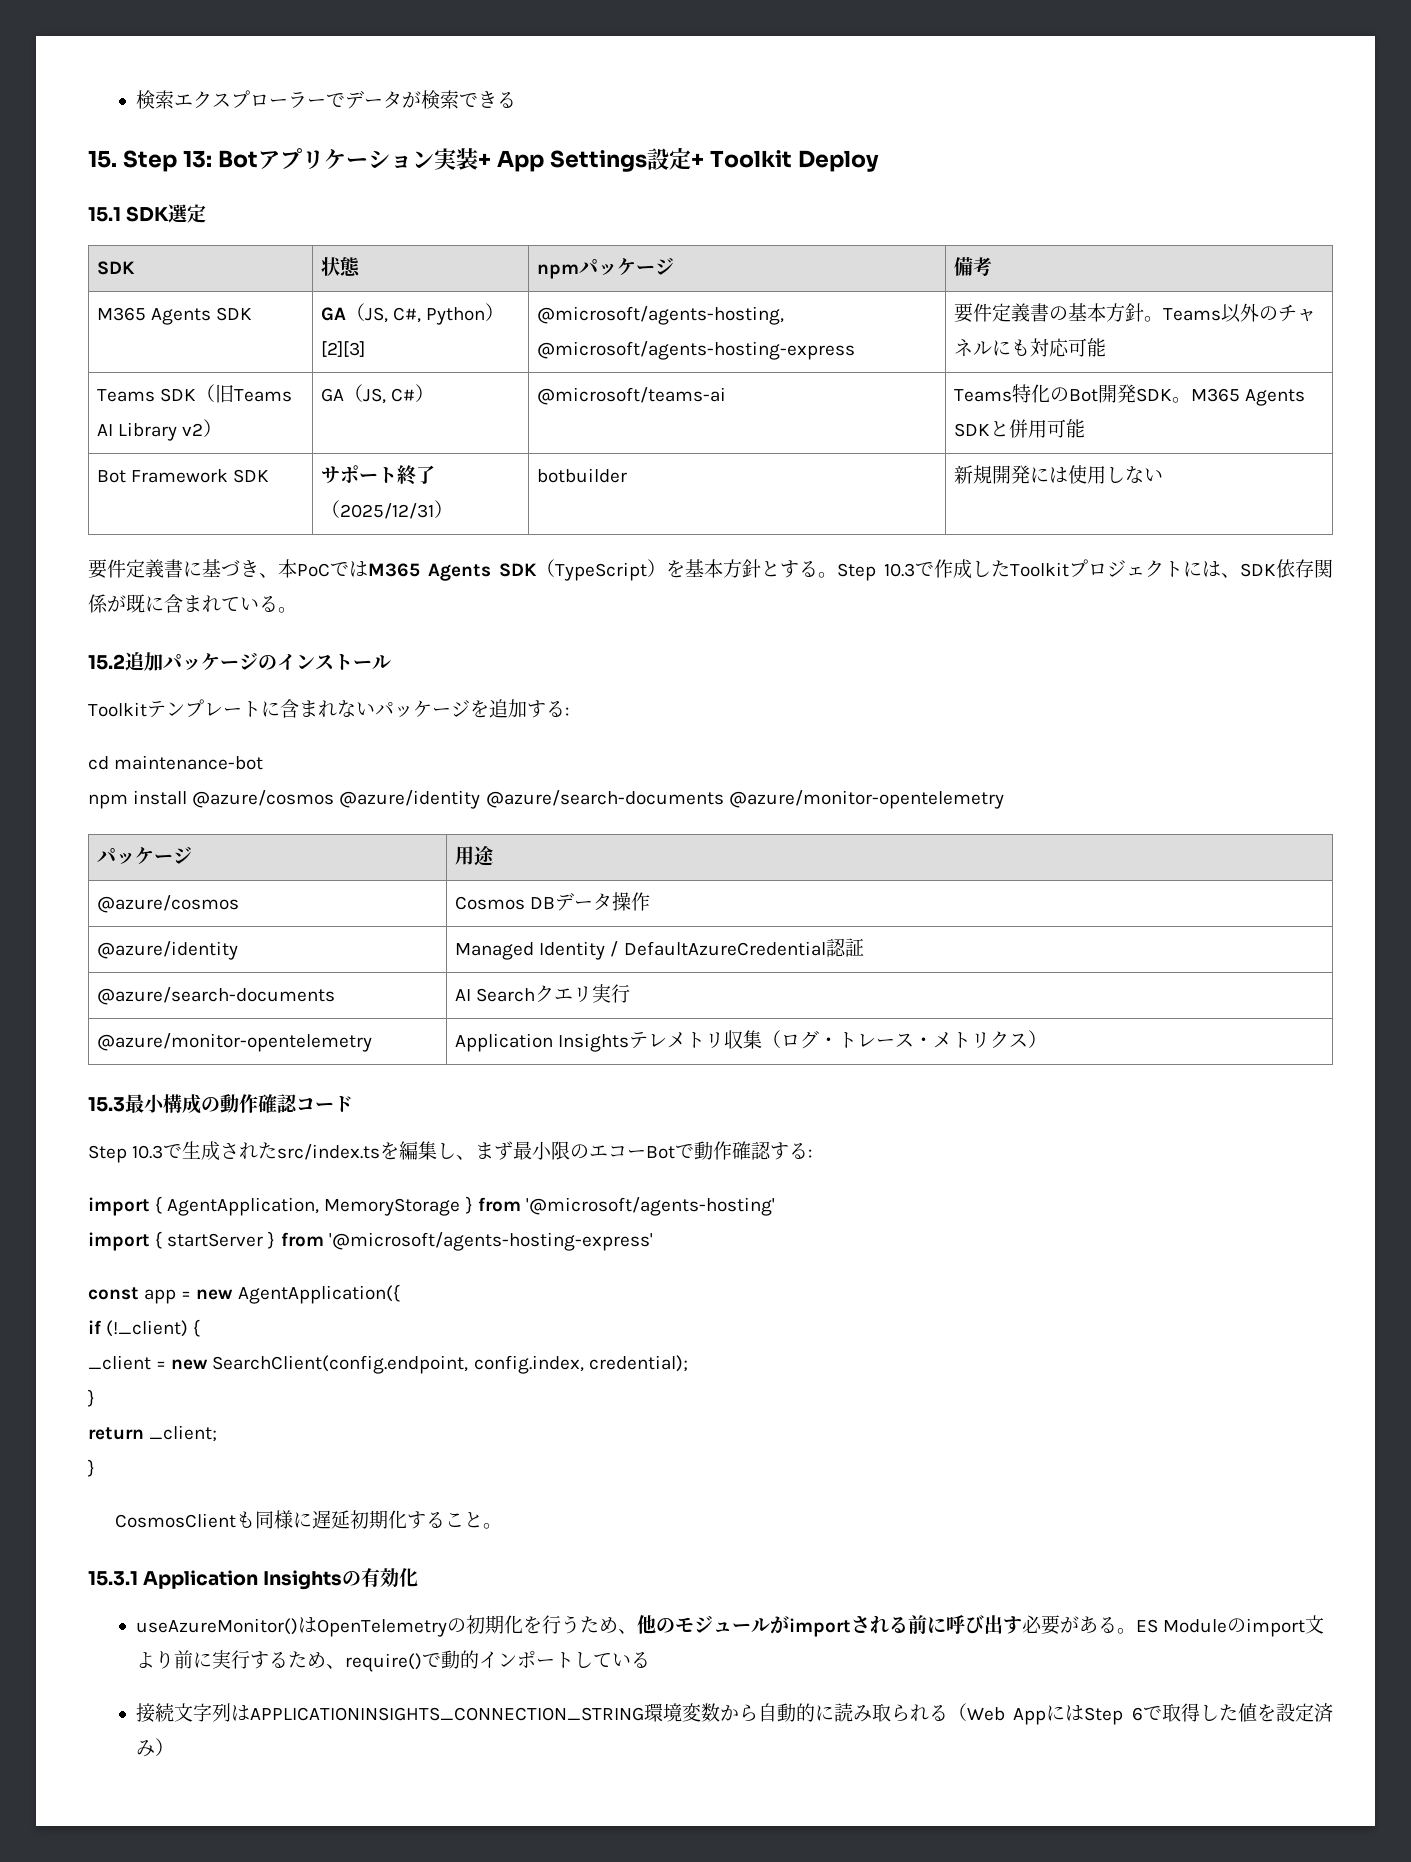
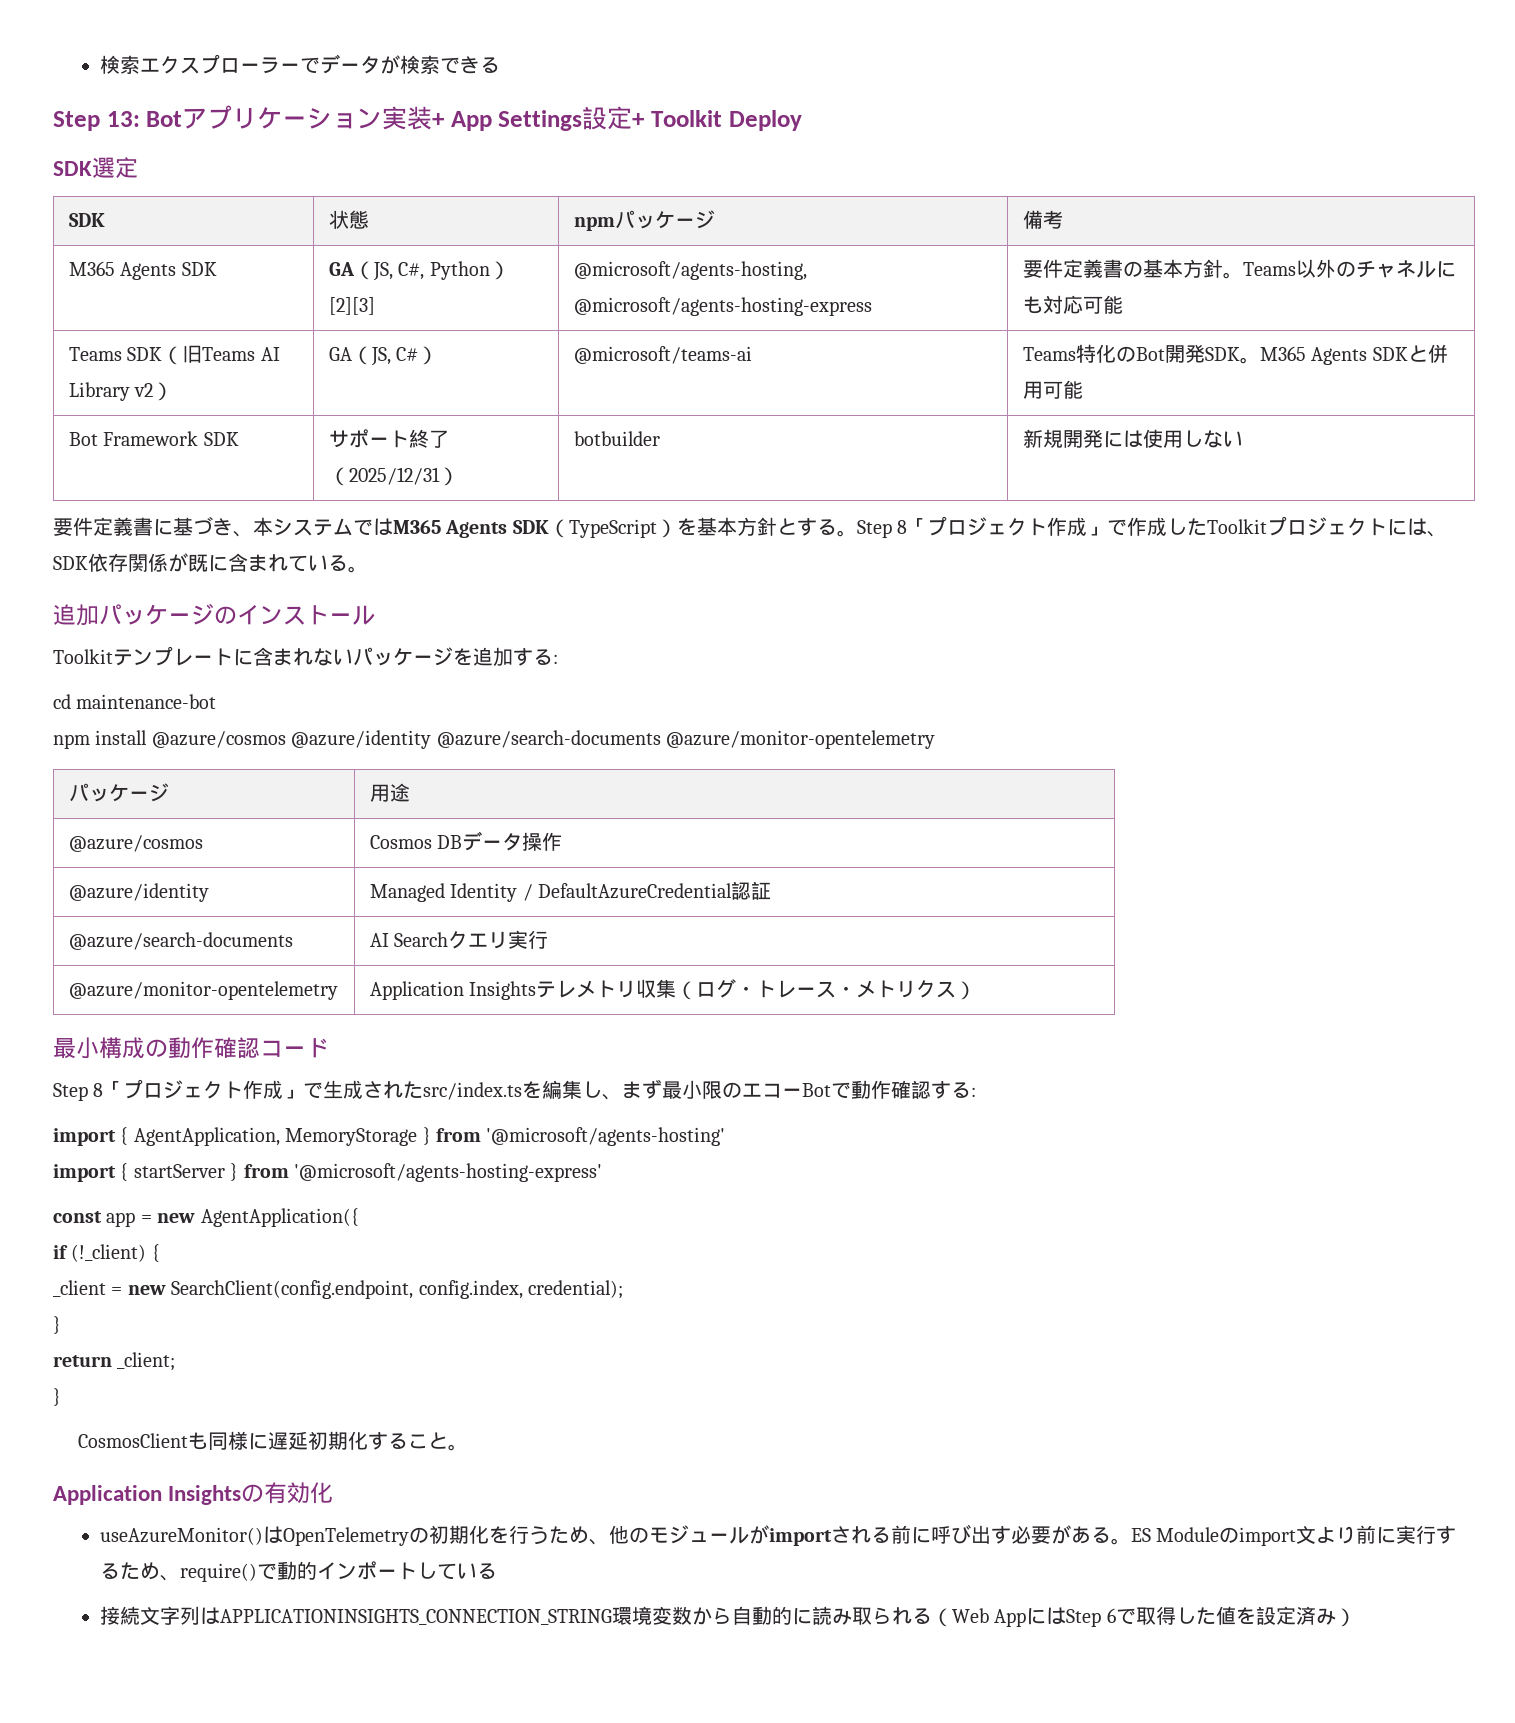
- 15. Step 13: Botアプリケーション実装+ App Settings設定+ Toolkit Deploy
+ Step 13: Botアプリケーション実装+ App Settings設定+ Toolkit Deploy
- 15.1 SDK選定
+ SDK選定
- 要件定義書に基づき、本PoCではM365 Agents SDK（TypeScript）を基本方針とする。
+ 要件定義書に基づき、本システムではM365 Agents SDK（TypeScript）を基本方針とする。
- Step 10.3で作成したToolkitプロジェクトには、SDK依存関係が既に含まれている。
+ Step 8「プロジェクト作成」で作成したToolkitプロジェクトには、SDK依存関係が既に含まれている。
- 15.2追加パッケージのインストール
+ 追加パッケージのインストール
- 15.3最小構成の動作確認コード
+ 最小構成の動作確認コード
- Step 10.3で生成されたsrc/index.tsを編集し、まず最小限のエコーBotで動作確認する:
+ Step 8「プロジェクト作成」で生成されたsrc/index.tsを編集し、まず最小限のエコーBotで動作確認する:
- 15.3.1 Application Insightsの有効化
+ Application Insightsの有効化

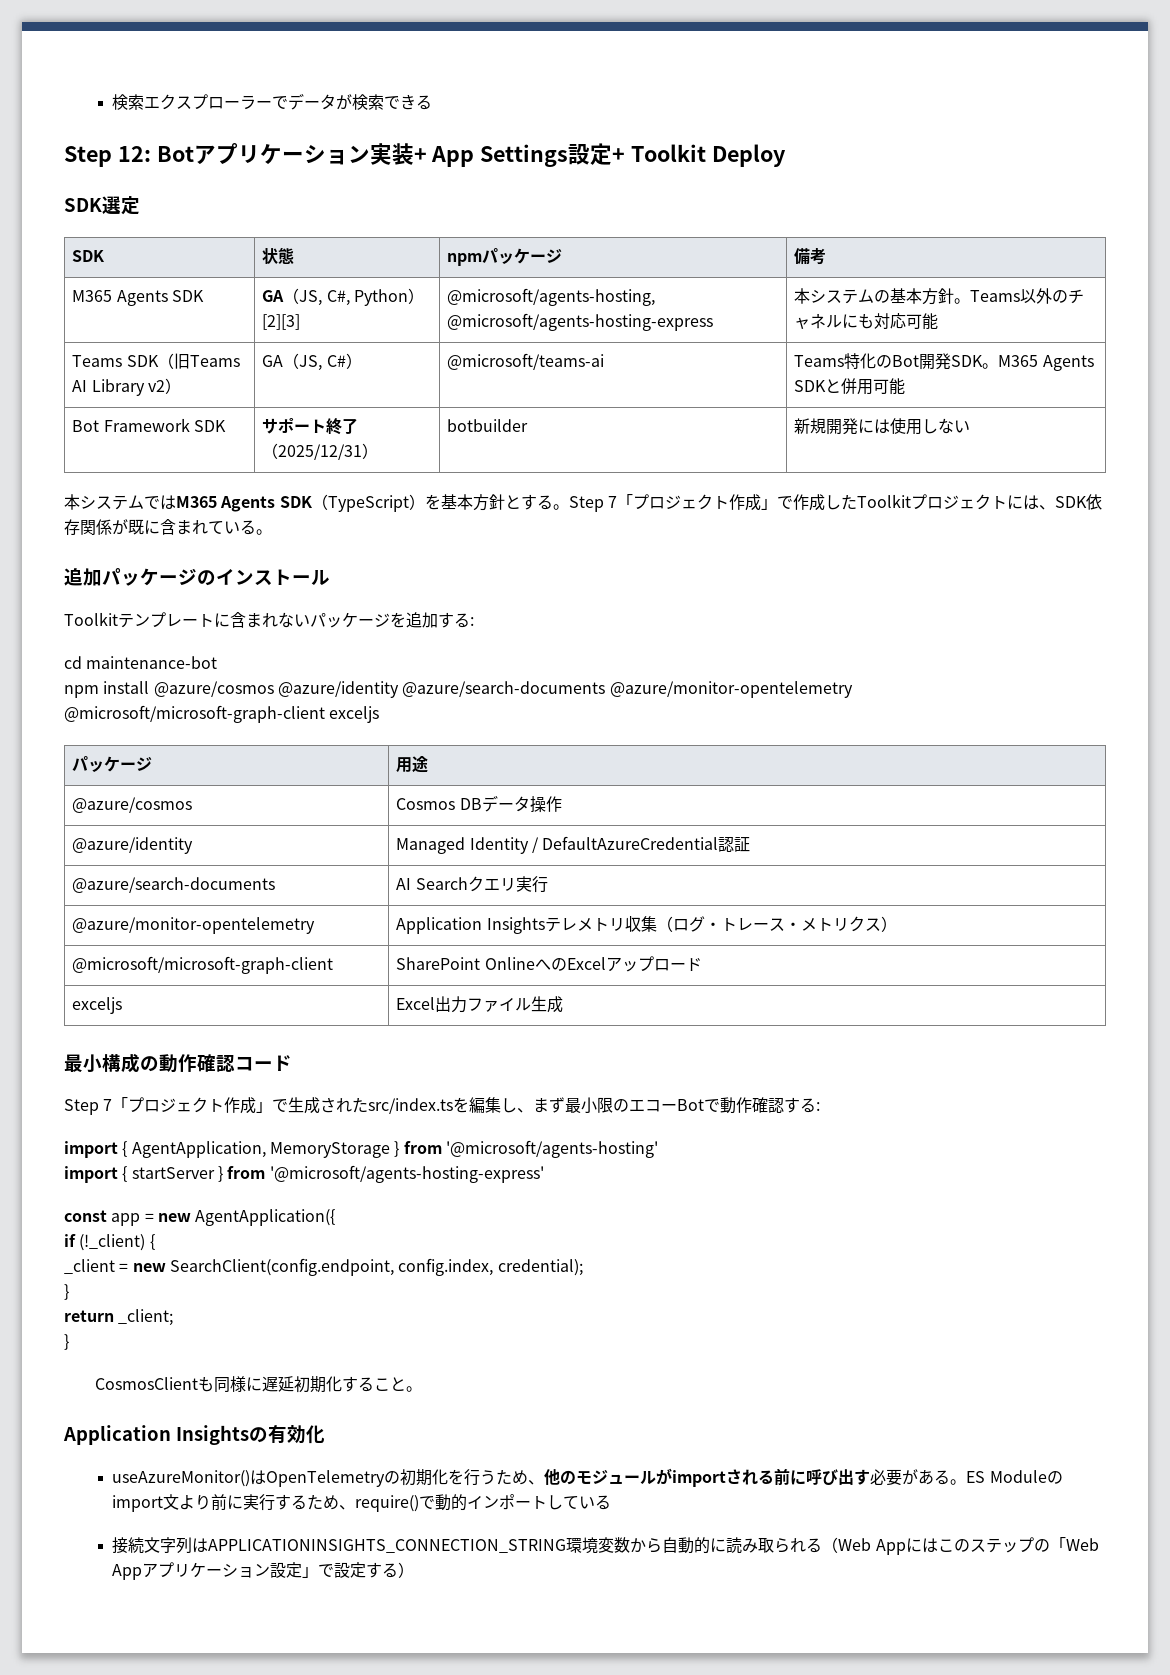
- Step 13: Botアプリケーション実装+ App Settings設定+ Toolkit Deploy
+ Step 12: Botアプリケーション実装+ App Settings設定+ Toolkit Deploy
- M365 Agents SDK | GA（JS, C#, Python）[2][3] | @microsoft/agents-hosting, @microsoft/agents-hosting-express | 要件定義書の基本方針。Teams以外のチャネルにも対応可能
+ M365 Agents SDK | GA（JS, C#, Python）[2][3] | @microsoft/agents-hosting, @microsoft/agents-hosting-express | 本システムの基本方針。Teams以外のチャネルにも対応可能
- 要件定義書に基づき、本システムではM365 Agents SDK（TypeScript）を基本方針とする。
+ 本システムではM365 Agents SDK（TypeScript）を基本方針とする。
- Step 8「プロジェクト作成」で作成したToolkitプロジェクトには、SDK依存関係が既に含まれている。
+ Step 7「プロジェクト作成」で作成したToolkitプロジェクトには、SDK依存関係が既に含まれている。
- npm install @azure/cosmos @azure/identity @azure/search-documents @azure/monitor-opentelemetry
+ npm install @azure/cosmos @azure/identity @azure/search-documents @azure/monitor-opentelemetry @microsoft/microsoft-graph-client exceljs
+ @microsoft/microsoft-graph-client | SharePoint OnlineへのExcelアップロード
+ exceljs | Excel出力ファイル生成
- Step 8「プロジェクト作成」で生成されたsrc/index.tsを編集し、まず最小限のエコーBotで動作確認する:
+ Step 7「プロジェクト作成」で生成されたsrc/index.tsを編集し、まず最小限のエコーBotで動作確認する:
- 接続文字列はAPPLICATIONINSIGHTS_CONNECTION_STRING環境変数から自動的に読み取られる（Web AppにはStep 6で取得した値を設定済み）
+ 接続文字列はAPPLICATIONINSIGHTS_CONNECTION_STRING環境変数から自動的に読み取られる（Web Appにはこのステップの「Web Appアプリケーション設定」で設定する）

